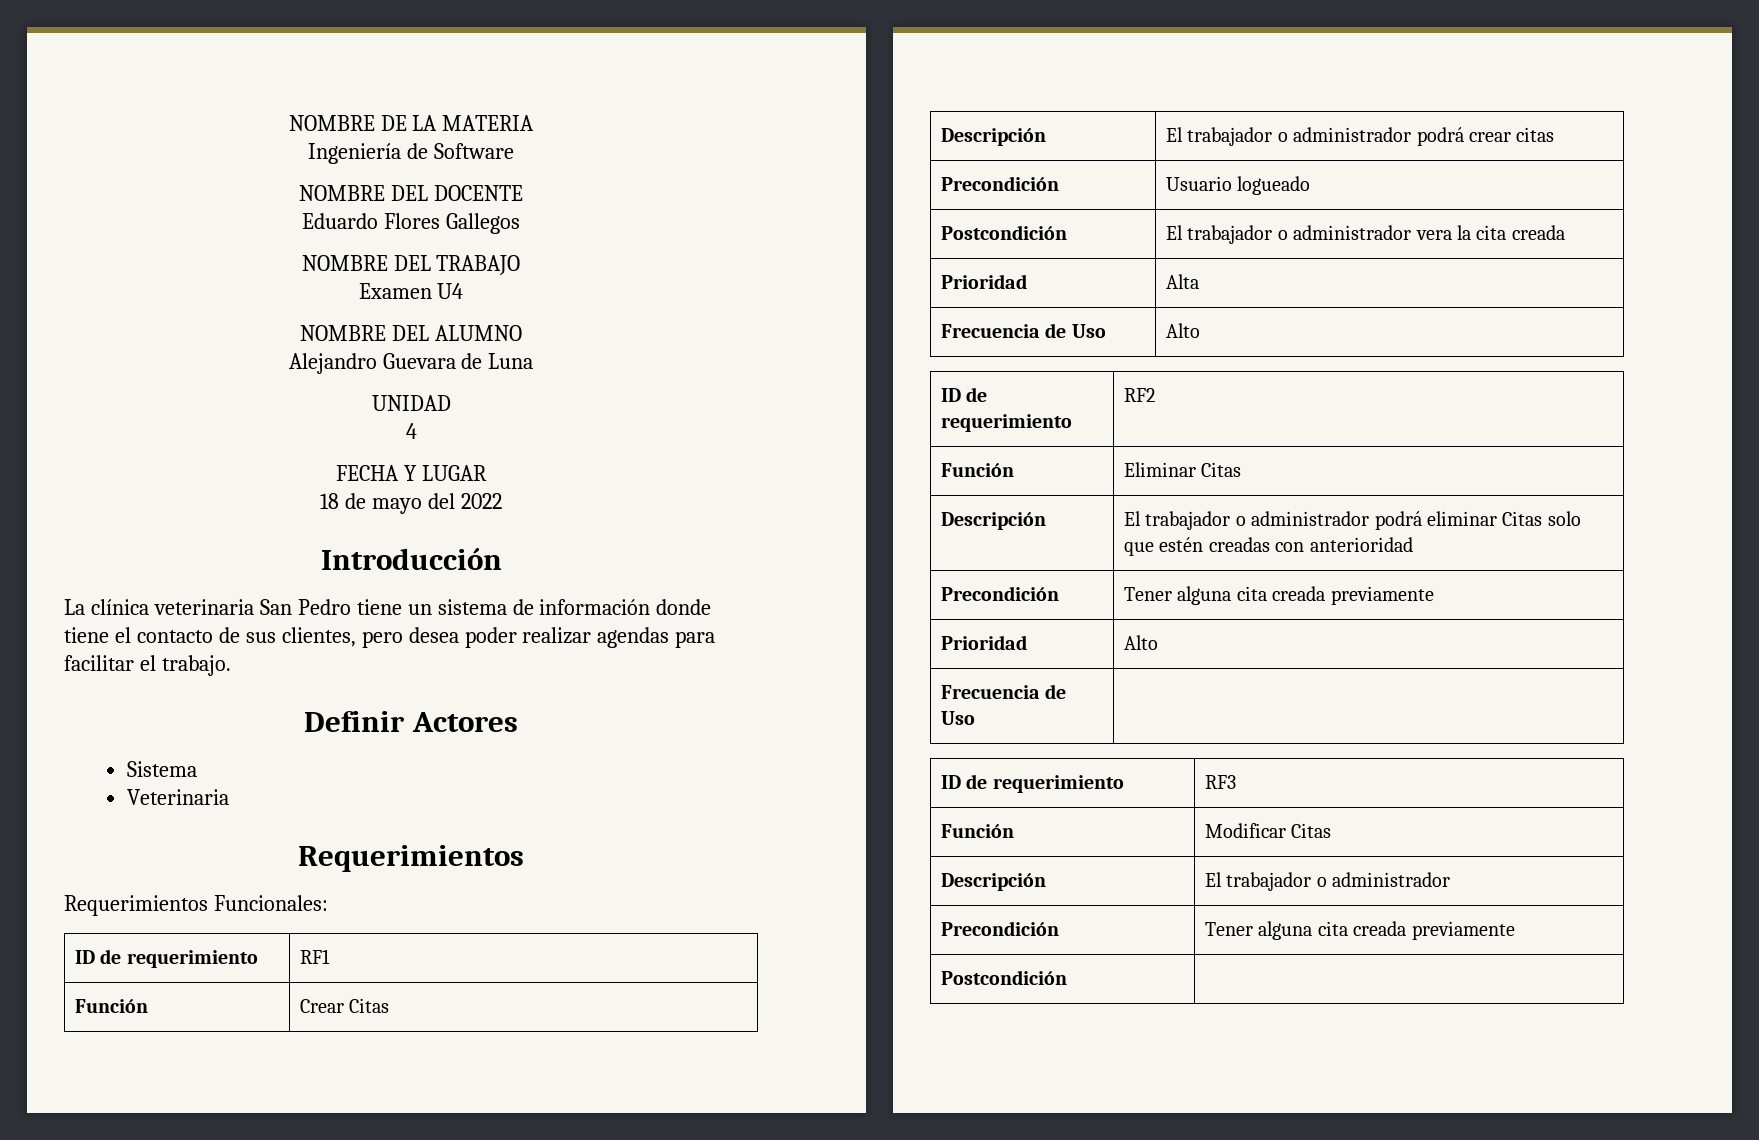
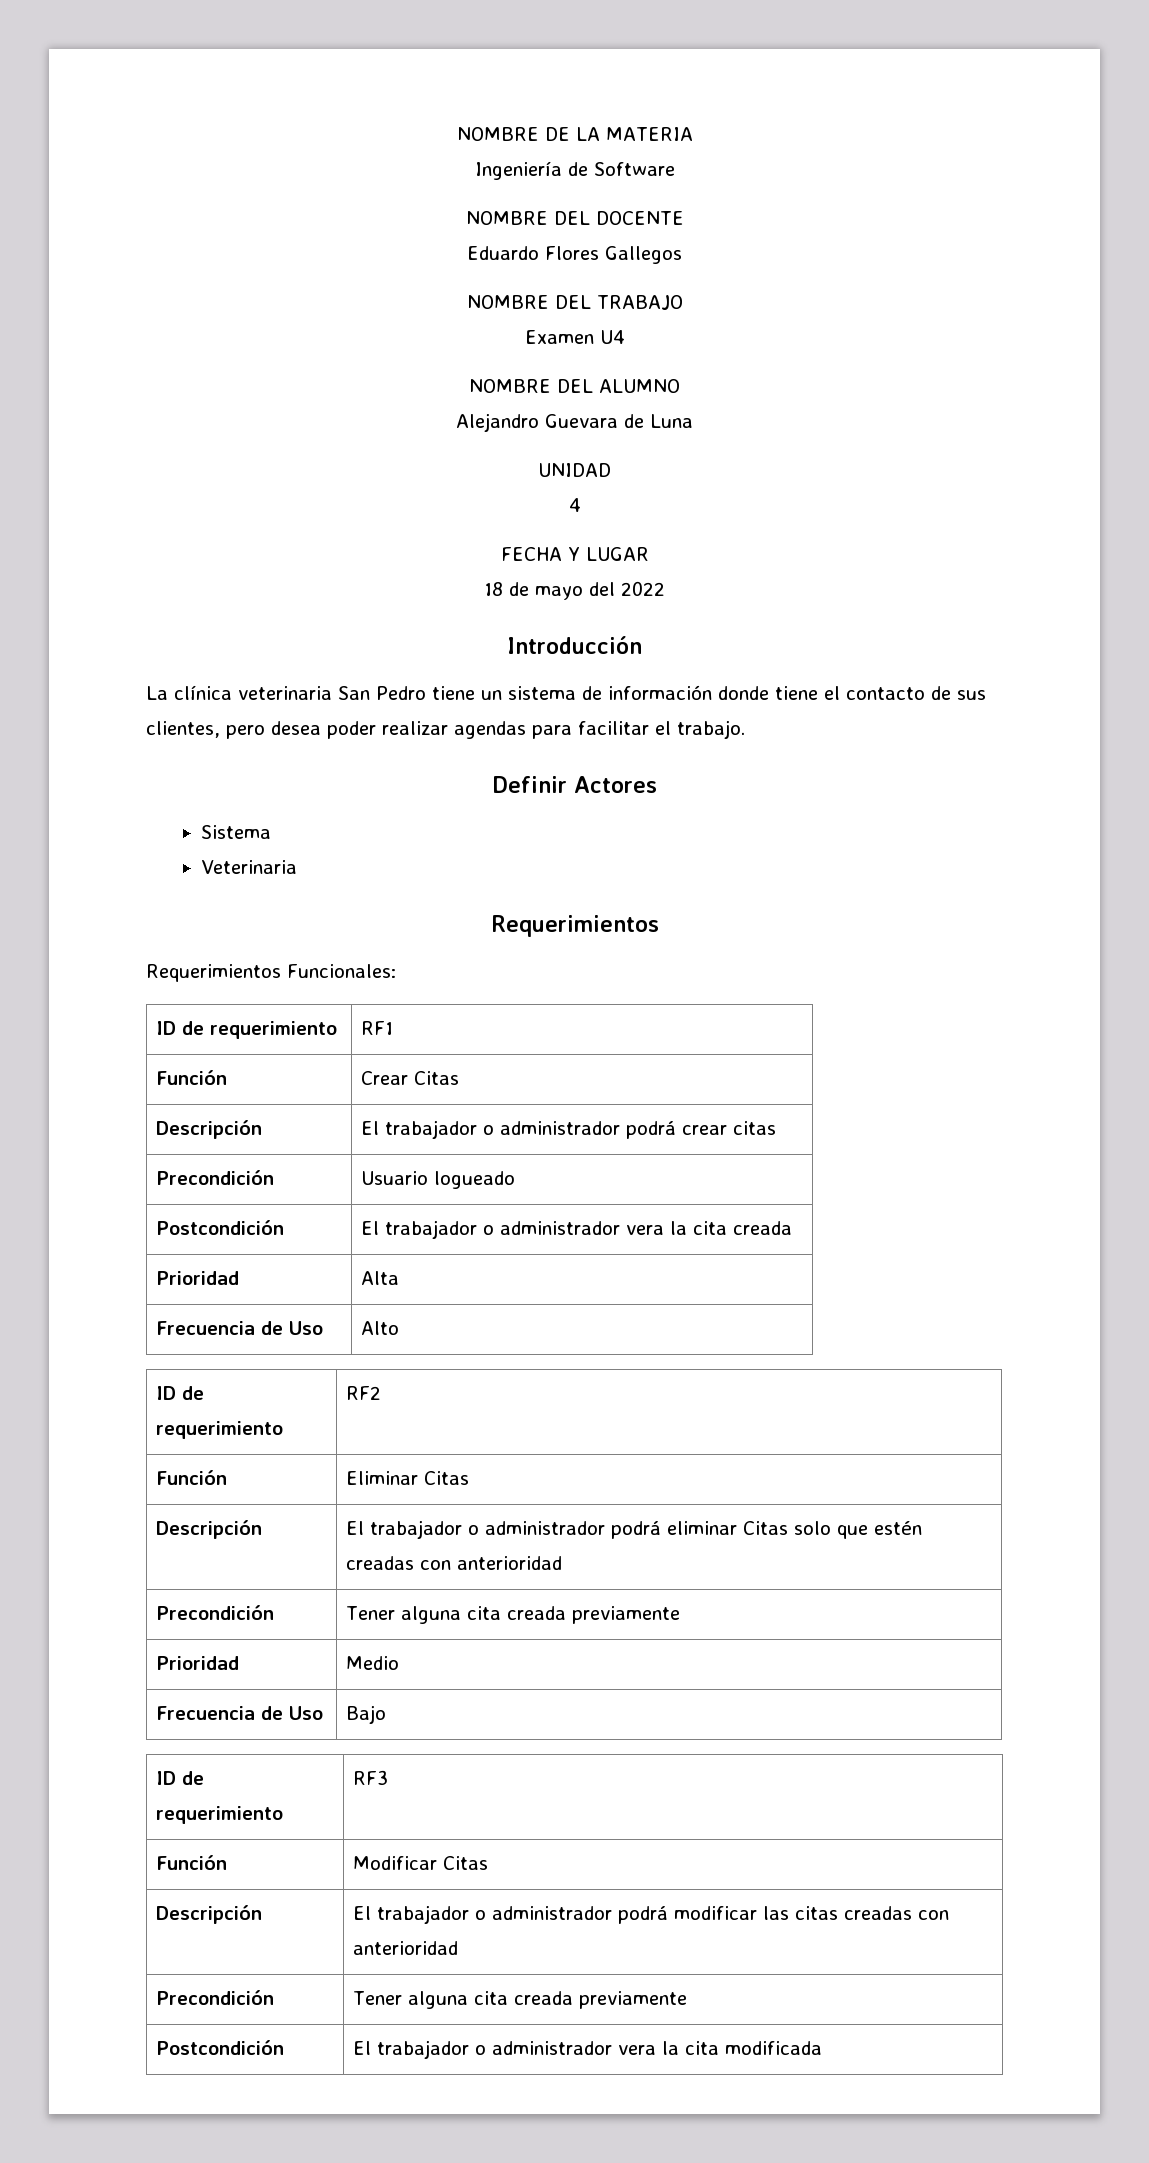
- Prioridad | Alto
- Frecuencia de Uso |
+ Prioridad | Medio
+ Frecuencia de Uso | Bajo
  Función | Modificar Citas
- Descripción | El trabajador o administrador
+ Descripción | El trabajador o administrador podrá modificar las citas creadas con anterioridad
  Precondición | Tener alguna cita creada previamente
- Postcondición |
+ Postcondición | El trabajador o administrador vera la cita modificada

